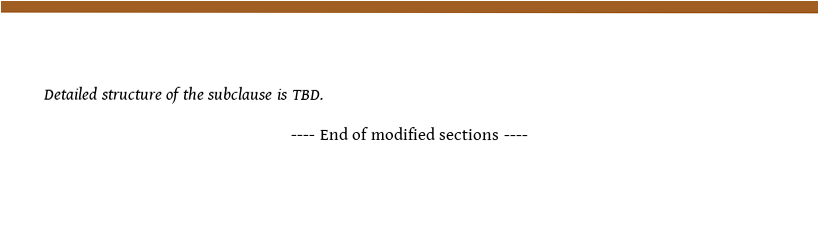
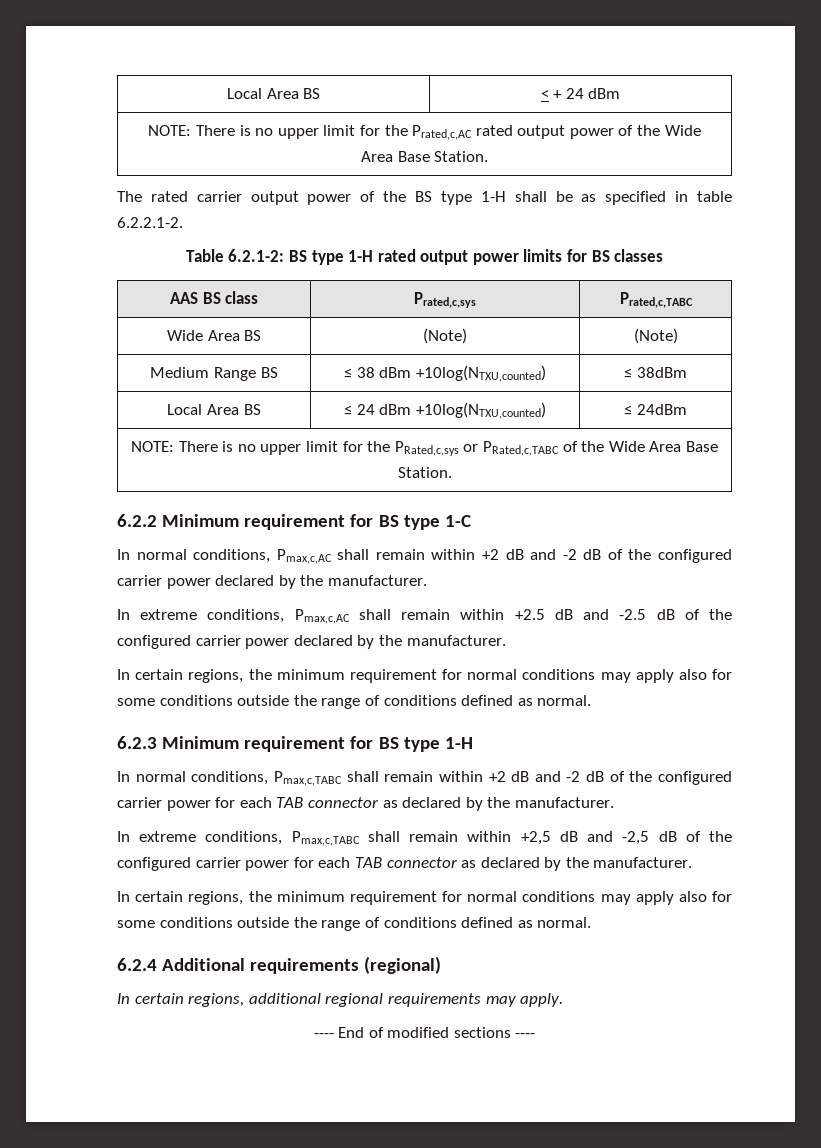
- Detailed structure of the subclause is TBD.
+ Local Area BS | < + 24 dBm
+ NOTE: There is no upper limit for the Prated,c,AC rated output power of the Wide Area Base Station.
+ The rated carrier output power of the BS type 1-H shall be as specified in table 6.2.2.1-2.
+ Table 6.2.1-2: BS type 1-H rated output power limits for BS classes
+ AAS BS class | Prated,c,sys | Prated,c,TABC
+ Wide Area BS | (Note) | (Note)
+ Medium Range BS | ≤ 38 dBm +10log(NTXU,counted) | ≤ 38dBm
+ Local Area BS | ≤ 24 dBm +10log(NTXU,counted) | ≤ 24dBm
+ NOTE: There is no upper limit for the PRated,c,sys or PRated,c,TABC of the Wide Area Base Station.
+ 6.2.2 Minimum requirement for BS type 1-C
+ In normal conditions, Pmax,c,AC shall remain within +2 dB and -2 dB of the configured carrier power declared by the manufacturer.
+ In extreme conditions, Pmax,c,AC shall remain within +2.5 dB and -2.5 dB of the configured carrier power declared by the manufacturer.
+ In certain regions, the minimum requirement for normal conditions may apply also for some conditions outside the range of conditions defined as normal.
+ 6.2.3 Minimum requirement for BS type 1-H
+ In normal conditions, Pmax,c,TABC shall remain within +2 dB and -2 dB of the configured carrier power for each TAB connector as declared by the manufacturer.
+ In extreme conditions, Pmax,c,TABC shall remain within +2,5 dB and -2,5 dB of the configured carrier power for each TAB connector as declared by the manufacturer.
+ In certain regions, the minimum requirement for normal conditions may apply also for some conditions outside the range of conditions defined as normal.
+ 6.2.4 Additional requirements (regional)
+ In certain regions, additional regional requirements may apply.

